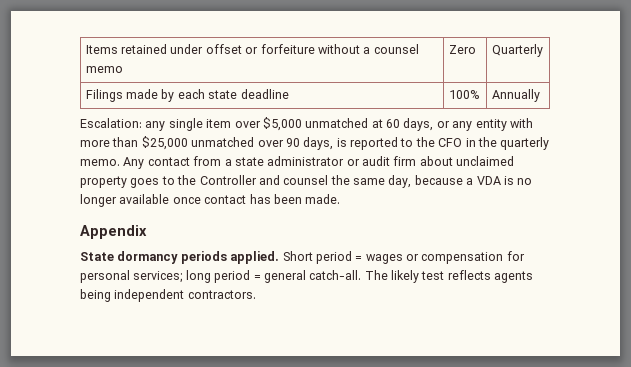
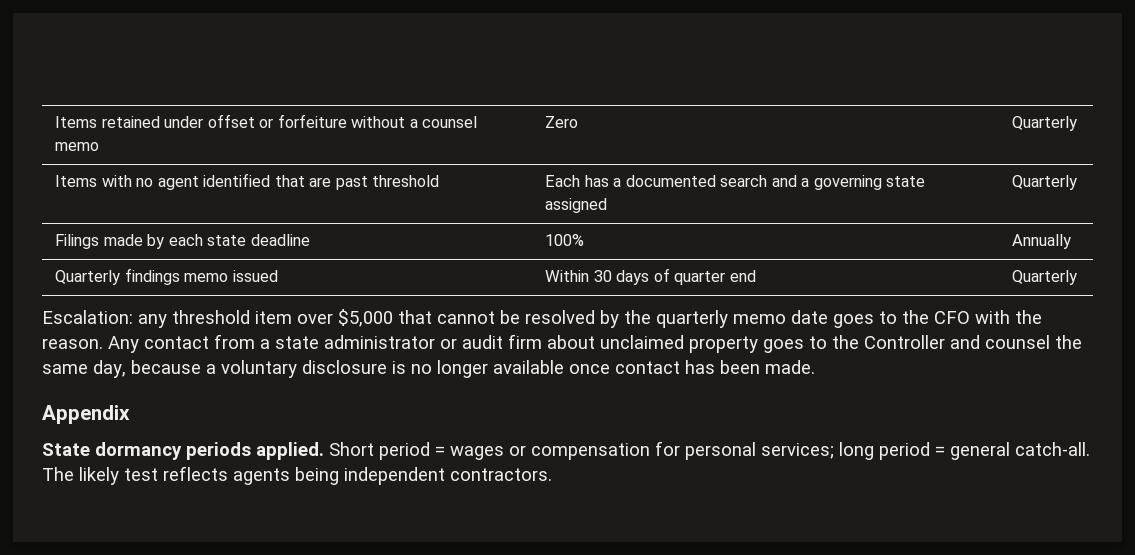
+ Items with no agent identified that are past threshold | Each has a documented search and a governing state assigned | Quarterly
+ Quarterly findings memo issued | Within 30 days of quarter end | Quarterly
- Escalation: any single item over $5,000 unmatched at 60 days, or any entity with more than $25,000 unmatched over 90 days, is reported to the CFO in the quarterly memo.
+ Escalation: any threshold item over $5,000 that cannot be resolved by the quarterly memo date goes to the CFO with the reason.
- Any contact from a state administrator or audit firm about unclaimed property goes to the Controller and counsel the same day, because a VDA is no longer available once contact has been made.
+ Any contact from a state administrator or audit firm about unclaimed property goes to the Controller and counsel the same day, because a voluntary disclosure is no longer available once contact has been made.

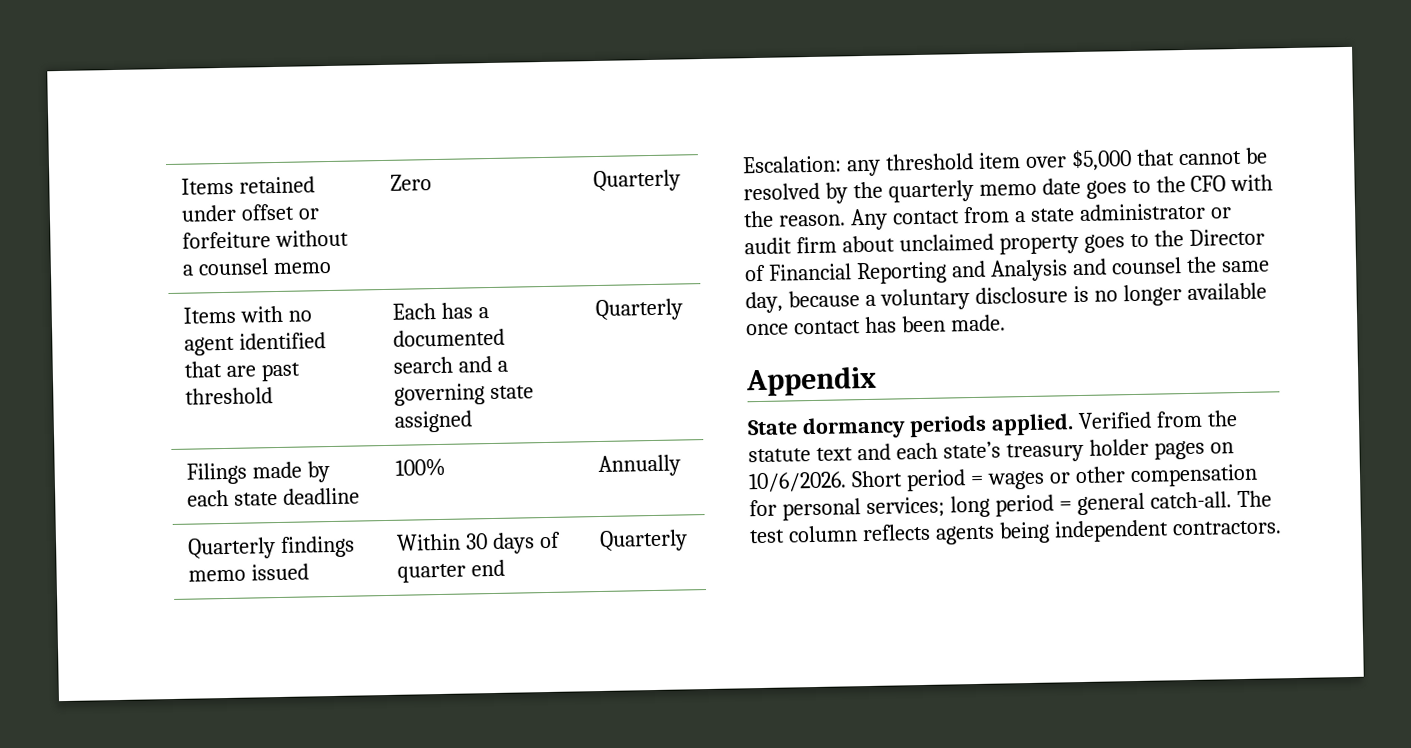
- Any contact from a state administrator or audit firm about unclaimed property goes to the Controller and counsel the same day, because a voluntary disclosure is no longer available once contact has been made.
+ Any contact from a state administrator or audit firm about unclaimed property goes to the Director of Financial Reporting and Analysis and counsel the same day, because a voluntary disclosure is no longer available once contact has been made.
+ Verified from the statute text and each state’s treasury holder pages on 10/6/2026.
- Short period = wages or compensation for personal services; long period = general catch-all.
+ Short period = wages or other compensation for personal services; long period = general catch-all.
- The likely test reflects agents being independent contractors.
+ The test column reflects agents being independent contractors.

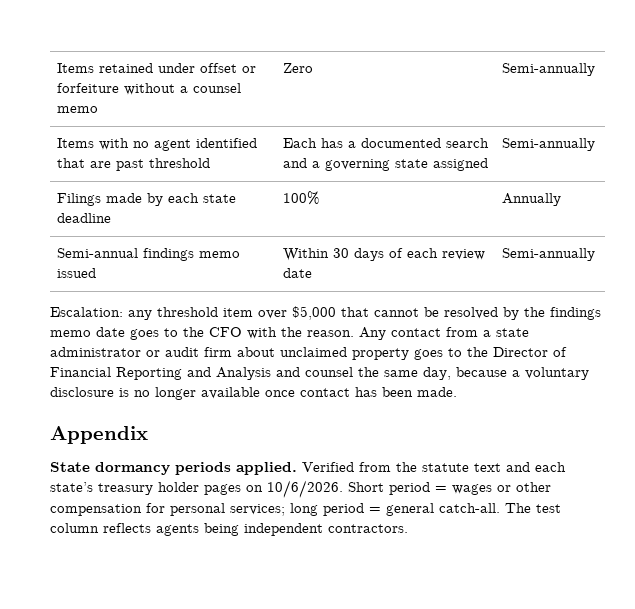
- Items retained under offset or forfeiture without a counsel memo | Zero | Quarterly
+ Items retained under offset or forfeiture without a counsel memo | Zero | Semi-annually
- Items with no agent identified that are past threshold | Each has a documented search and a governing state assigned | Quarterly
+ Items with no agent identified that are past threshold | Each has a documented search and a governing state assigned | Semi-annually
- Quarterly findings memo issued | Within 30 days of quarter end | Quarterly
+ Semi-annual findings memo issued | Within 30 days of each review date | Semi-annually
- Escalation: any threshold item over $5,000 that cannot be resolved by the quarterly memo date goes to the CFO with the reason.
+ Escalation: any threshold item over $5,000 that cannot be resolved by the findings memo date goes to the CFO with the reason.

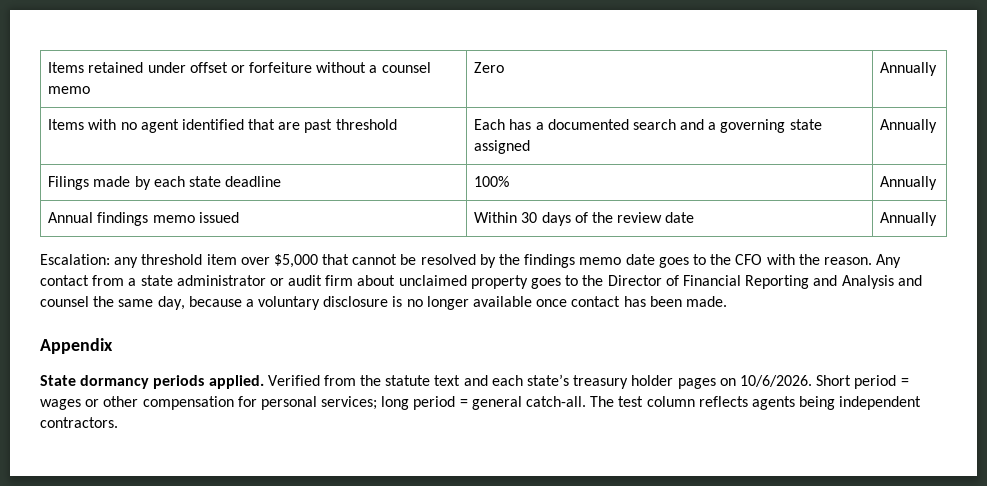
- Items retained under offset or forfeiture without a counsel memo | Zero | Semi-annually
+ Items retained under offset or forfeiture without a counsel memo | Zero | Annually
- Items with no agent identified that are past threshold | Each has a documented search and a governing state assigned | Semi-annually
+ Items with no agent identified that are past threshold | Each has a documented search and a governing state assigned | Annually
- Semi-annual findings memo issued | Within 30 days of each review date | Semi-annually
+ Annual findings memo issued | Within 30 days of the review date | Annually

